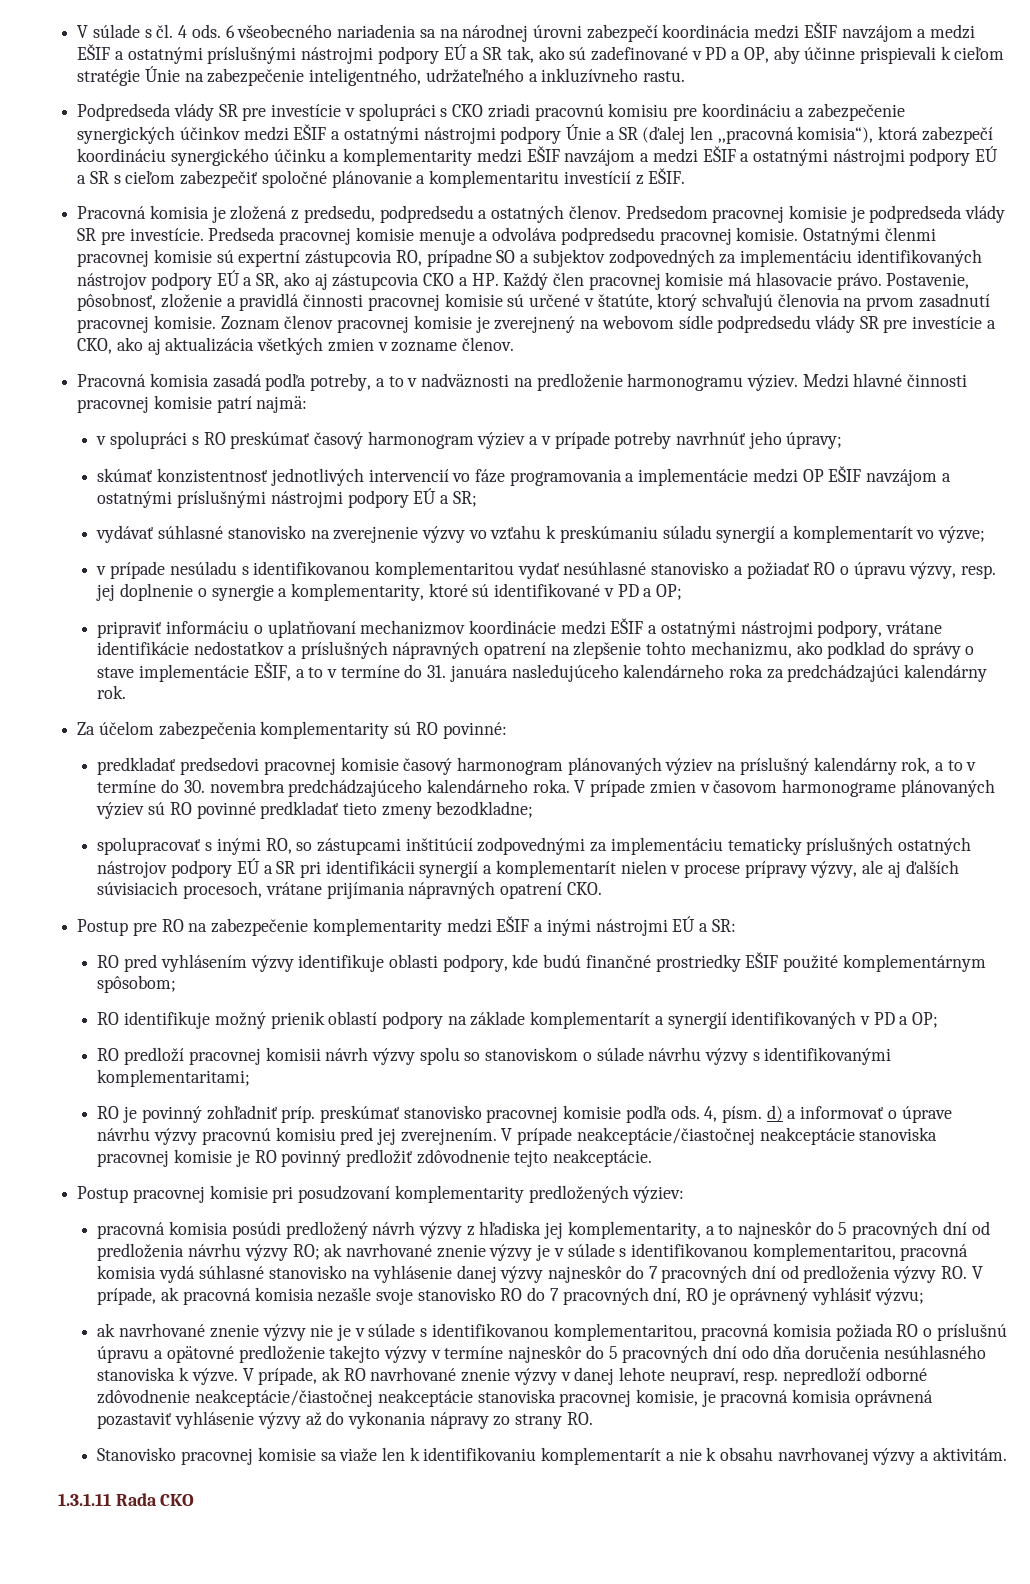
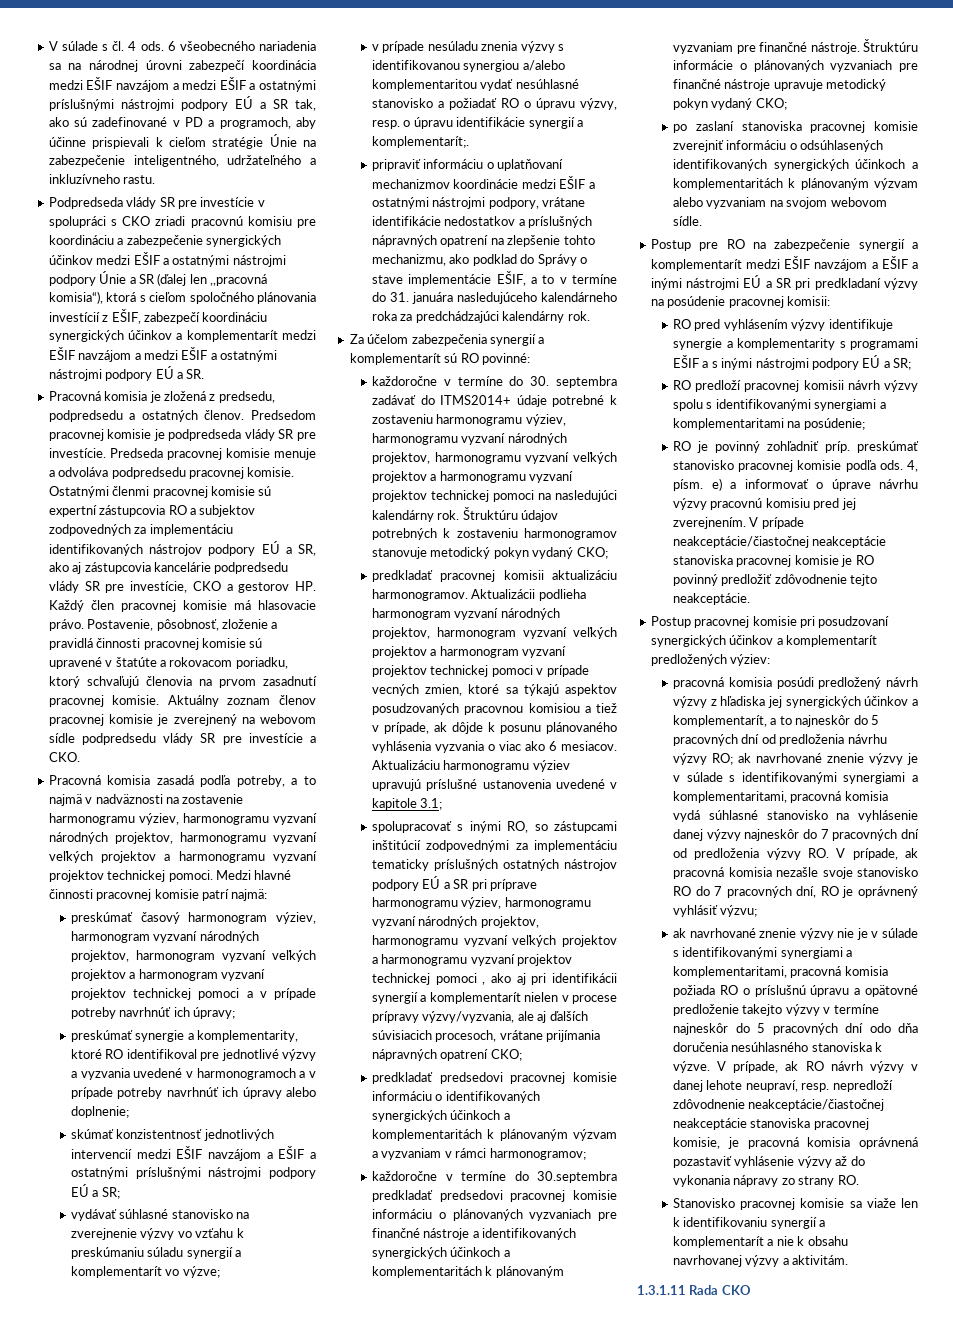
- 6 všeobecného nariadenia sa na národnej úrovni zabezpečí koordinácia medzi EŠIF navzájom a medzi EŠIF a ostatnými príslušnými nástrojmi podpory EÚ a SR tak, ako sú zadefinované v PD a OP, aby účinne prispievali k cieľom stratégie Únie na zabezpečenie inteligentného, udržateľného a inkluzívneho rastu.
+ 6 všeobecného nariadenia sa na národnej úrovni zabezpečí koordinácia medzi EŠIF navzájom a medzi EŠIF a ostatnými príslušnými nástrojmi podpory EÚ a SR tak, ako sú zadefinované v PD a programoch, aby účinne prispievali k cieľom stratégie Únie na zabezpečenie inteligentného, udržateľného a inkluzívneho rastu.
- Podpredseda vlády SR pre investície v spolupráci s CKO zriadi pracovnú komisiu pre koordináciu a zabezpečenie synergických účinkov medzi EŠIF a ostatnými nástrojmi podpory Únie a SR (ďalej len ,,pracovná komisia“), ktorá zabezpečí koordináciu synergického účinku a komplementarity medzi EŠIF navzájom a medzi EŠIF a ostatnými nástrojmi podpory EÚ a SR s cieľom zabezpečiť spoločné plánovanie a komplementaritu investícií z EŠIF.
+ Podpredseda vlády SR pre investície v spolupráci s CKO zriadi pracovnú komisiu pre koordináciu a zabezpečenie synergických účinkov medzi EŠIF a ostatnými nástrojmi podpory Únie a SR (ďalej len ,,pracovná komisia“), ktorá s cieľom spoločného plánovania investícií z EŠIF, zabezpečí koordináciu synergických účinkov a komplementarít medzi EŠIF navzájom a medzi EŠIF a ostatnými nástrojmi podpory EÚ a SR.
- Ostatnými členmi pracovnej komisie sú expertní zástupcovia RO, prípadne SO a subjektov zodpovedných za implementáciu identifikovaných nástrojov podpory EÚ a SR, ako aj zástupcovia CKO a HP. Každý člen pracovnej komisie má hlasovacie právo.
+ Ostatnými členmi pracovnej komisie sú expertní zástupcovia RO a subjektov zodpovedných za implementáciu identifikovaných nástrojov podpory EÚ a SR, ako aj zástupcovia kancelárie podpredsedu vlády SR pre investície, CKO a gestorov HP. Každý člen pracovnej komisie má hlasovacie právo.
- Postavenie, pôsobnosť, zloženie a pravidlá činnosti pracovnej komisie sú určené v štatúte, ktorý schvaľujú členovia na prvom zasadnutí pracovnej komisie.
+ Postavenie, pôsobnosť, zloženie a pravidlá činnosti pracovnej komisie sú upravené v štatúte a rokovacom poriadku, ktorý schvaľujú členovia na prvom zasadnutí pracovnej komisie.
- Zoznam členov pracovnej komisie je zverejnený na webovom sídle podpredsedu vlády SR pre investície a CKO, ako aj aktualizácia všetkých zmien v zozname členov.
+ Aktuálny zoznam členov pracovnej komisie je zverejnený na webovom sídle podpredsedu vlády SR pre investície a CKO.
- Pracovná komisia zasadá podľa potreby, a to v nadväznosti na predloženie harmonogramu výziev.
+ Pracovná komisia zasadá podľa potreby, a to najmä v nadväznosti na zostavenie harmonogramu výziev, harmonogramu vyzvaní národných projektov, harmonogramu vyzvaní veľkých projektov a harmonogramu vyzvaní projektov technickej pomoci.
- v spolupráci s RO preskúmať časový harmonogram výziev a v prípade potreby navrhnúť jeho úpravy;
+ preskúmať časový harmonogram výziev, harmonogram vyzvaní národných projektov, harmonogram vyzvaní veľkých projektov a harmonogram vyzvaní projektov technickej pomoci a v prípade potreby navrhnúť ich úpravy;
- skúmať konzistentnosť jednotlivých intervencií vo fáze programovania a implementácie medzi OP EŠIF navzájom a ostatnými príslušnými nástrojmi podpory EÚ a SR;
+ preskúmať synergie a komplementarity, ktoré RO identifikoval pre jednotlivé výzvy a vyzvania uvedené v harmonogramoch a v prípade potreby navrhnúť ich úpravy alebo doplnenie;
+ skúmať konzistentnosť jednotlivých intervencií medzi EŠIF navzájom a EŠIF a ostatnými príslušnými nástrojmi podpory EÚ a SR;
- v prípade nesúladu s identifikovanou komplementaritou vydať nesúhlasné stanovisko a požiadať RO o úpravu výzvy, resp. jej doplnenie o synergie a komplementarity, ktoré sú identifikované v PD a OP;
+ v prípade nesúladu znenia výzvy s identifikovanou synergiou a/alebo komplementaritou vydať nesúhlasné stanovisko a požiadať RO o úpravu výzvy, resp. o úpravu identifikácie synergií a komplementarít;.
- pripraviť informáciu o uplatňovaní mechanizmov koordinácie medzi EŠIF a ostatnými nástrojmi podpory, vrátane identifikácie nedostatkov a príslušných nápravných opatrení na zlepšenie tohto mechanizmu, ako podklad do správy o stave implementácie EŠIF, a to v termíne do 31. januára nasledujúceho kalendárneho roka za predchádzajúci kalendárny rok.
+ pripraviť informáciu o uplatňovaní mechanizmov koordinácie medzi EŠIF a ostatnými nástrojmi podpory, vrátane identifikácie nedostatkov a príslušných nápravných opatrení na zlepšenie tohto mechanizmu, ako podklad do Správy o stave implementácie EŠIF, a to v termíne do 31. januára nasledujúceho kalendárneho roka za predchádzajúci kalendárny rok.
- Za účelom zabezpečenia komplementarity sú RO povinné:
+ Za účelom zabezpečenia synergií a komplementarít sú RO povinné:
- predkladať predsedovi pracovnej komisie časový harmonogram plánovaných výziev na príslušný kalendárny rok, a to v termíne do 30. novembra predchádzajúceho kalendárneho roka. V prípade zmien v časovom harmonograme plánovaných výziev sú RO povinné predkladať tieto zmeny bezodkladne;
+ každoročne v termíne do 30. septembra zadávať do ITMS2014+ údaje potrebné k zostaveniu harmonogramu výziev, harmonogramu vyzvaní národných projektov, harmonogramu vyzvaní veľkých projektov a harmonogramu vyzvaní projektov technickej pomoci na nasledujúci kalendárny rok. Štruktúru údajov potrebných k zostaveniu harmonogramov stanovuje metodický pokyn vydaný CKO;
+ predkladať pracovnej komisii aktualizáciu harmonogramov. Aktualizácii podlieha harmonogram vyzvaní národných projektov, harmonogram vyzvaní veľkých projektov a harmonogram vyzvaní projektov technickej pomoci v prípade vecných zmien, ktoré sa týkajú aspektov posudzovaných pracovnou komisiou a tiež v prípade, ak dôjde k posunu plánovaného vyhlásenia vyzvania o viac ako 6 mesiacov. Aktualizáciu harmonogramu výziev upravujú príslušné ustanovenia uvedené v kapitole 3.1;
- spolupracovať s inými RO, so zástupcami inštitúcií zodpovednými za implementáciu tematicky príslušných ostatných nástrojov podpory EÚ a SR pri identifikácii synergií a komplementarít nielen v procese prípravy výzvy, ale aj ďalších súvisiacich procesoch, vrátane prijímania nápravných opatrení CKO.
+ spolupracovať s inými RO, so zástupcami inštitúcií zodpovednými za implementáciu tematicky príslušných ostatných nástrojov podpory EÚ a SR pri príprave harmonogramu výziev, harmonogramu vyzvaní národných projektov, harmonogramu vyzvaní veľkých projektov a harmonogramu vyzvaní projektov technickej pomoci , ako aj pri identifikácii synergií a komplementarít nielen v procese prípravy výzvy/vyzvania, ale aj ďalších súvisiacich procesoch, vrátane prijímania nápravných opatrení CKO;
+ predkladať predsedovi pracovnej komisie informáciu o identifikovaných synergických účinkoch a komplementaritách k plánovaným výzvam a vyzvaniam v rámci harmonogramov;
+ každoročne v termíne do 30.septembra predkladať predsedovi pracovnej komisie informáciu o plánovaných vyzvaniach pre finančné nástroje a identifikovaných synergických účinkoch a komplementaritách k plánovaným vyzvaniam pre finančné nástroje. Štruktúru informácie o plánovaných vyzvaniach pre finančné nástroje upravuje metodický pokyn vydaný CKO;
+ po zaslaní stanoviska pracovnej komisie zverejniť informáciu o odsúhlasených identifikovaných synergických účinkoch a komplementaritách k plánovaným výzvam alebo vyzvaniam na svojom webovom sídle.
- Postup pre RO na zabezpečenie komplementarity medzi EŠIF a inými nástrojmi EÚ a SR:
+ Postup pre RO na zabezpečenie synergií a komplementarít medzi EŠIF navzájom a EŠIF a inými nástrojmi EÚ a SR pri predkladaní výzvy na posúdenie pracovnej komisii:
- RO pred vyhlásením výzvy identifikuje oblasti podpory, kde budú finančné prostriedky EŠIF použité komplementárnym spôsobom;
- RO identifikuje možný prienik oblastí podpory na základe komplementarít a synergií identifikovaných v PD a OP;
+ RO pred vyhlásením výzvy identifikuje synergie a komplementarity s programami EŠIF a s inými nástrojmi podpory EÚ a SR;
- RO predloží pracovnej komisii návrh výzvy spolu so stanoviskom o súlade návrhu výzvy s identifikovanými komplementaritami;
+ RO predloží pracovnej komisii návrh výzvy spolu s identifikovanými synergiami a komplementaritami na posúdenie;
- 4, písm. d) a informovať o úprave návrhu výzvy pracovnú komisiu pred jej zverejnením.
+ 4, písm. e) a informovať o úprave návrhu výzvy pracovnú komisiu pred jej zverejnením.
- Postup pracovnej komisie pri posudzovaní komplementarity predložených výziev:
+ Postup pracovnej komisie pri posudzovaní synergických účinkov a komplementarít predložených výziev:
- pracovná komisia posúdi predložený návrh výzvy z hľadiska jej komplementarity, a to najneskôr do 5 pracovných dní od predloženia návrhu výzvy RO;
+ pracovná komisia posúdi predložený návrh výzvy z hľadiska jej synergických účinkov a komplementarít, a to najneskôr do 5 pracovných dní od predloženia návrhu výzvy RO;
- ak navrhované znenie výzvy je v súlade s identifikovanou komplementaritou, pracovná komisia vydá súhlasné stanovisko na vyhlásenie danej výzvy najneskôr do 7 pracovných dní od predloženia výzvy RO. V prípade, ak pracovná komisia nezašle svoje stanovisko RO do 7 pracovných dní, RO je oprávnený vyhlásiť výzvu;
+ ak navrhované znenie výzvy je v súlade s identifikovanými synergiami a komplementaritami, pracovná komisia vydá súhlasné stanovisko na vyhlásenie danej výzvy najneskôr do 7 pracovných dní od predloženia výzvy RO. V prípade, ak pracovná komisia nezašle svoje stanovisko RO do 7 pracovných dní, RO je oprávnený vyhlásiť výzvu;
- ak navrhované znenie výzvy nie je v súlade s identifikovanou komplementaritou, pracovná komisia požiada RO o príslušnú úpravu a opätovné predloženie takejto výzvy v termíne najneskôr do 5 pracovných dní odo dňa doručenia nesúhlasného stanoviska k výzve.
+ ak navrhované znenie výzvy nie je v súlade s identifikovanými synergiami a komplementaritami, pracovná komisia požiada RO o príslušnú úpravu a opätovné predloženie takejto výzvy v termíne najneskôr do 5 pracovných dní odo dňa doručenia nesúhlasného stanoviska k výzve.
- V prípade, ak RO navrhované znenie výzvy v danej lehote neupraví, resp. nepredloží odborné zdôvodnenie neakceptácie/čiastočnej neakceptácie stanoviska pracovnej komisie, je pracovná komisia oprávnená pozastaviť vyhlásenie výzvy až do vykonania nápravy zo strany RO.
+ V prípade, ak RO návrh výzvy v danej lehote neupraví, resp. nepredloží zdôvodnenie neakceptácie/čiastočnej neakceptácie stanoviska pracovnej komisie, je pracovná komisia oprávnená pozastaviť vyhlásenie výzvy až do vykonania nápravy zo strany RO.
- Stanovisko pracovnej komisie sa viaže len k identifikovaniu komplementarít a nie k obsahu navrhovanej výzvy a aktivitám.
+ Stanovisko pracovnej komisie sa viaže len k identifikovaniu synergií a komplementarít a nie k obsahu navrhovanej výzvy a aktivitám.

